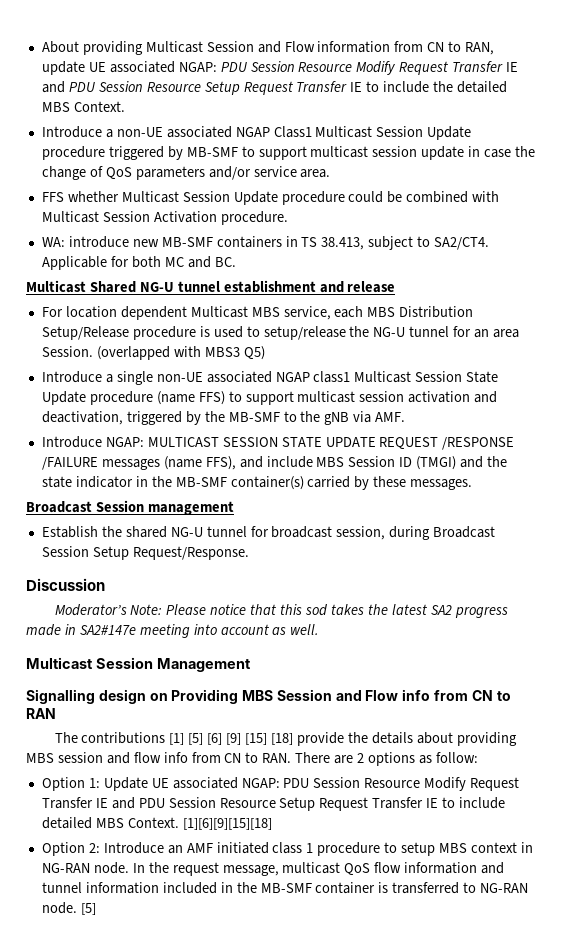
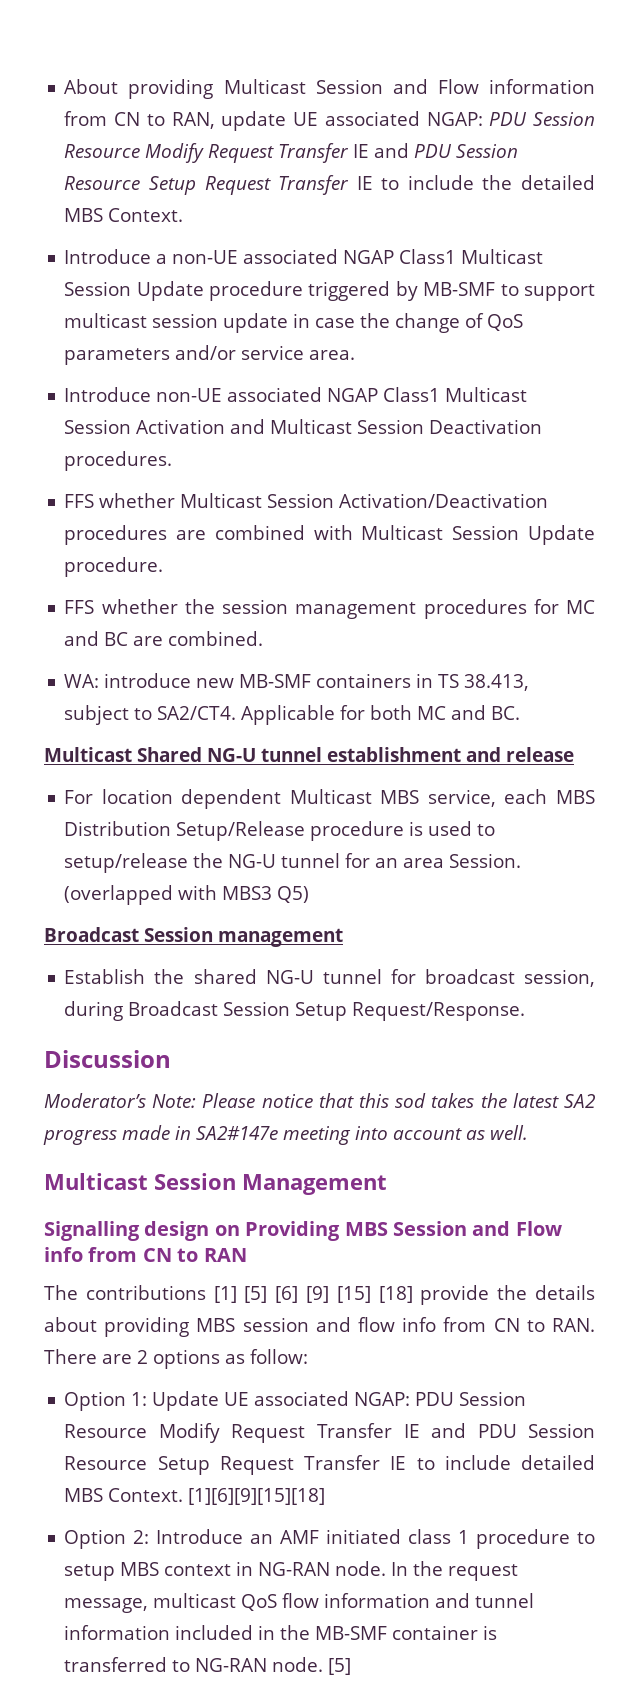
+ Introduce non-UE associated NGAP Class1 Multicast Session Activation and Multicast Session Deactivation procedures.
- FFS whether Multicast Session Update procedure could be combined with Multicast Session Activation procedure.
+ FFS whether Multicast Session Activation/Deactivation procedures are combined with Multicast Session Update procedure.
+ FFS whether the session management procedures for MC and BC are combined.
- Introduce a single non-UE associated NGAP class1 Multicast Session State Update procedure (name FFS) to support multicast session activation and deactivation, triggered by the MB-SMF to the gNB via AMF.
- Introduce NGAP: MULTICAST SESSION STATE UPDATE REQUEST /RESPONSE /FAILURE messages (name FFS), and include MBS Session ID (TMGI) and the state indicator in the MB-SMF container(s) carried by these messages.

